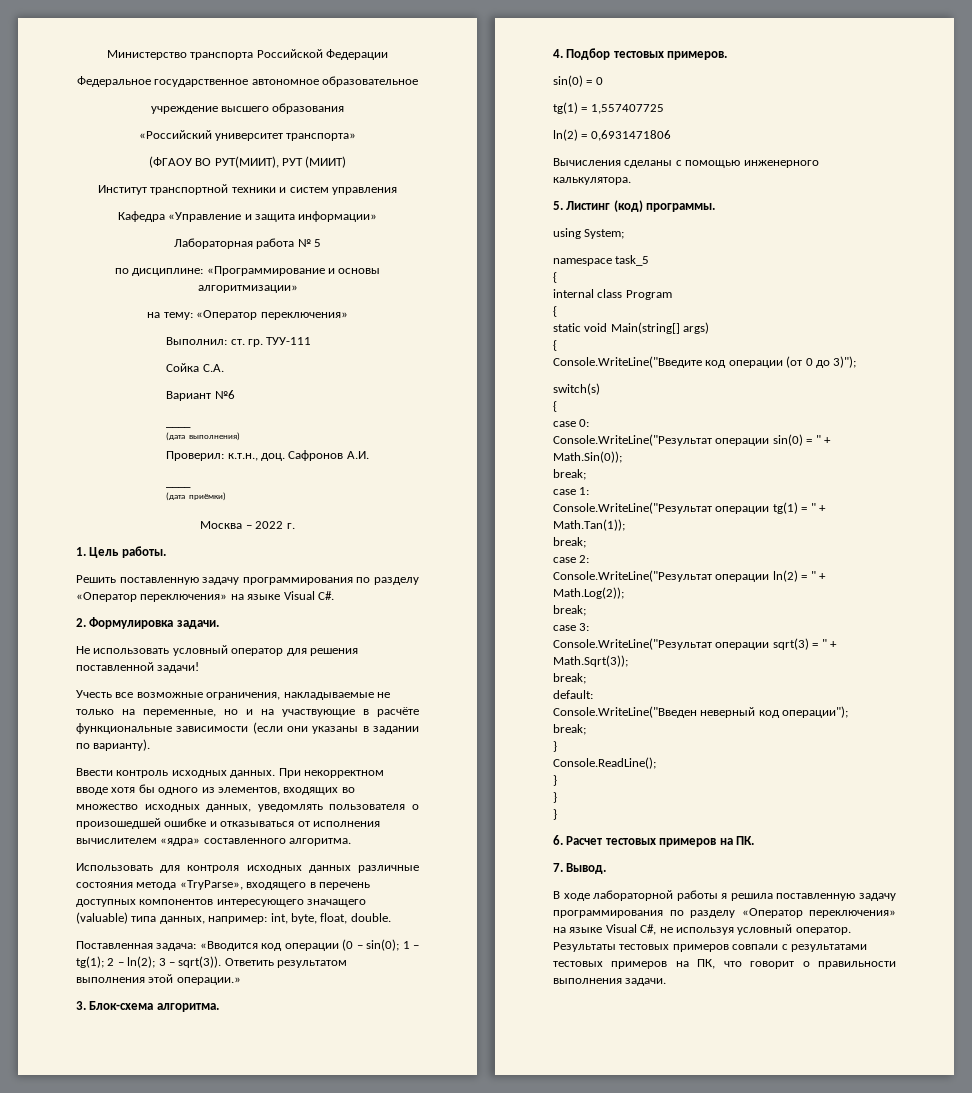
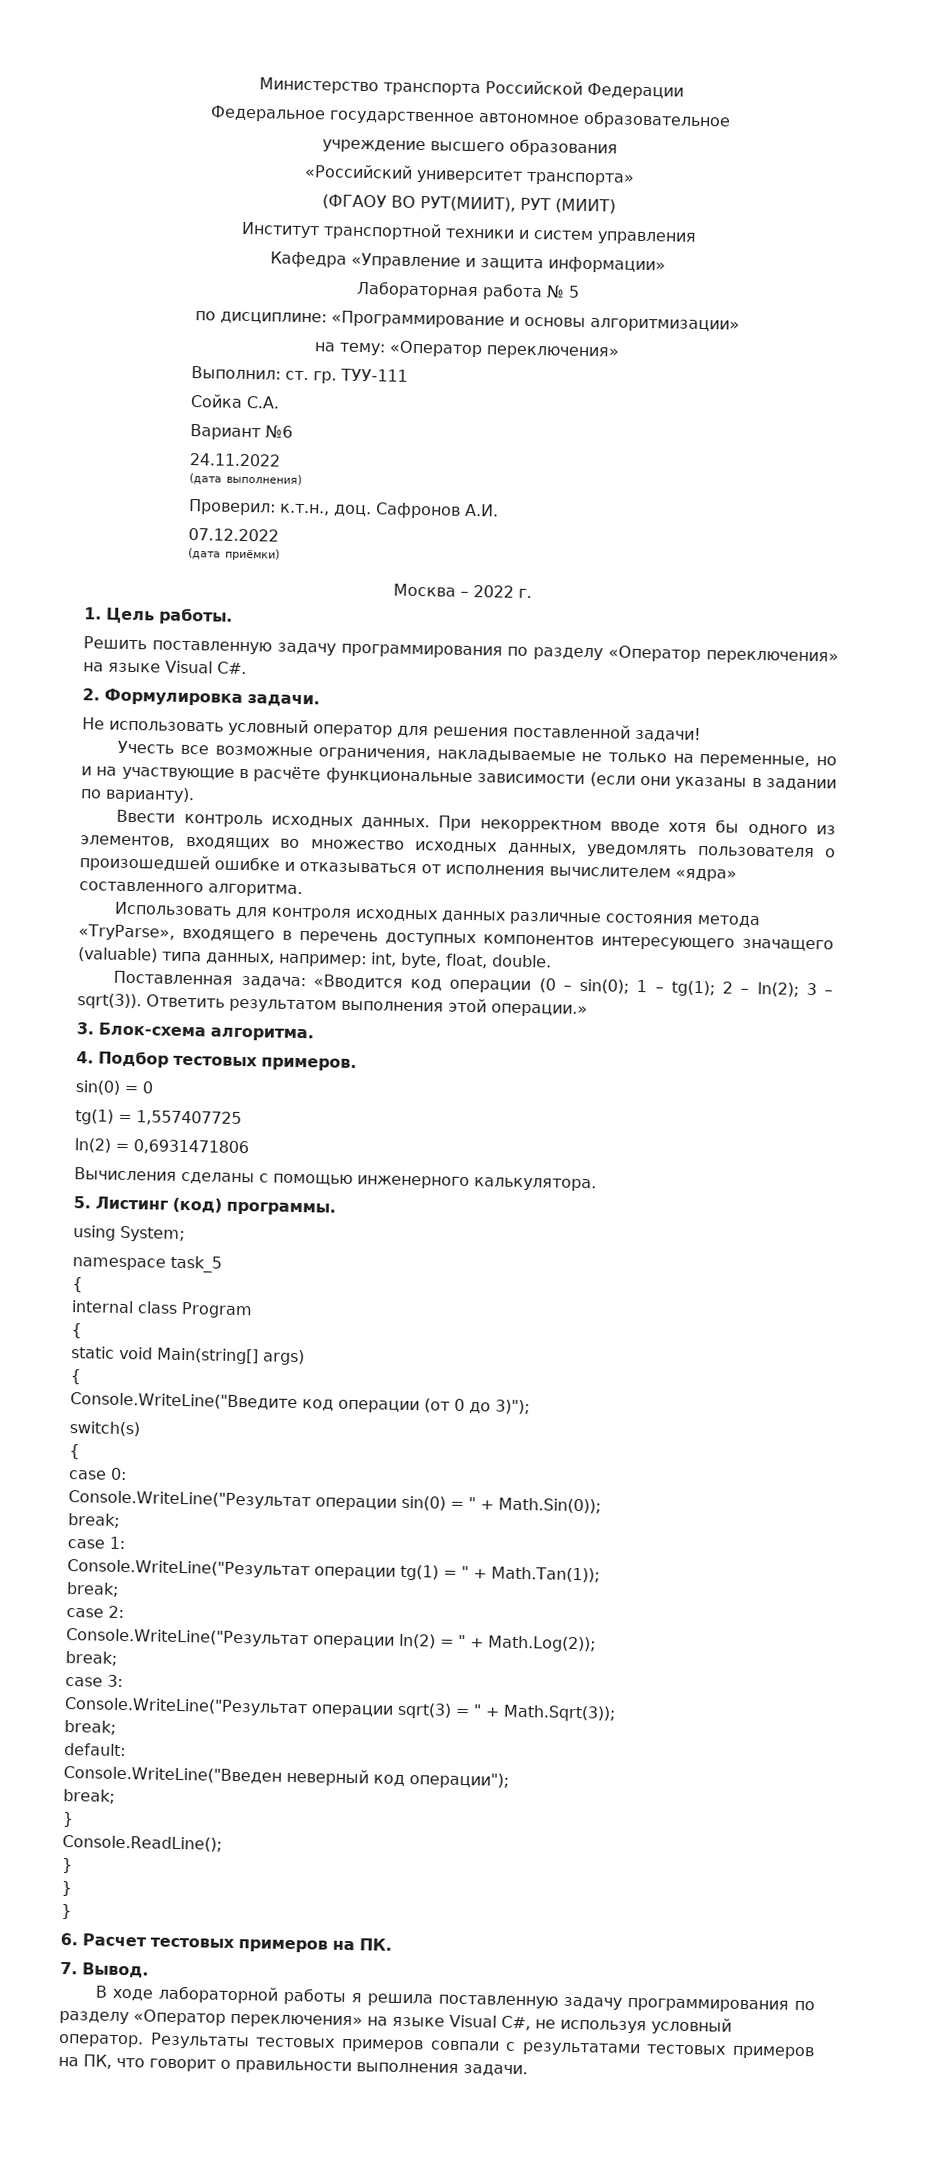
  Вариант №6
- ____
+ 24.11.2022
  Сафронов А.И.
- ____
+ 07.12.2022

